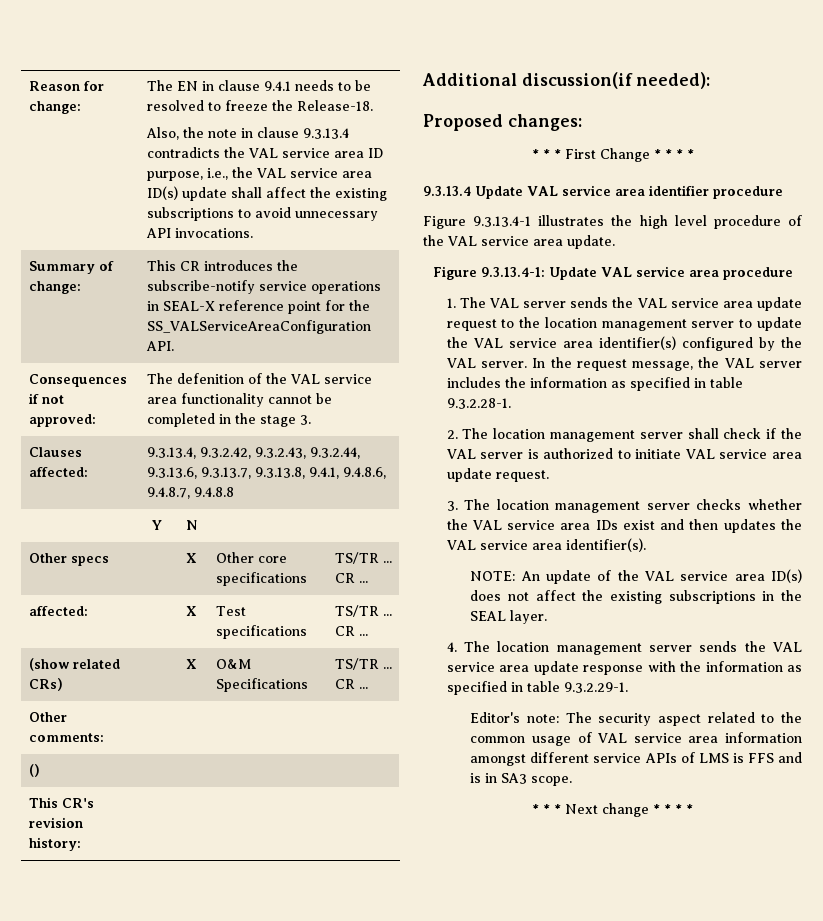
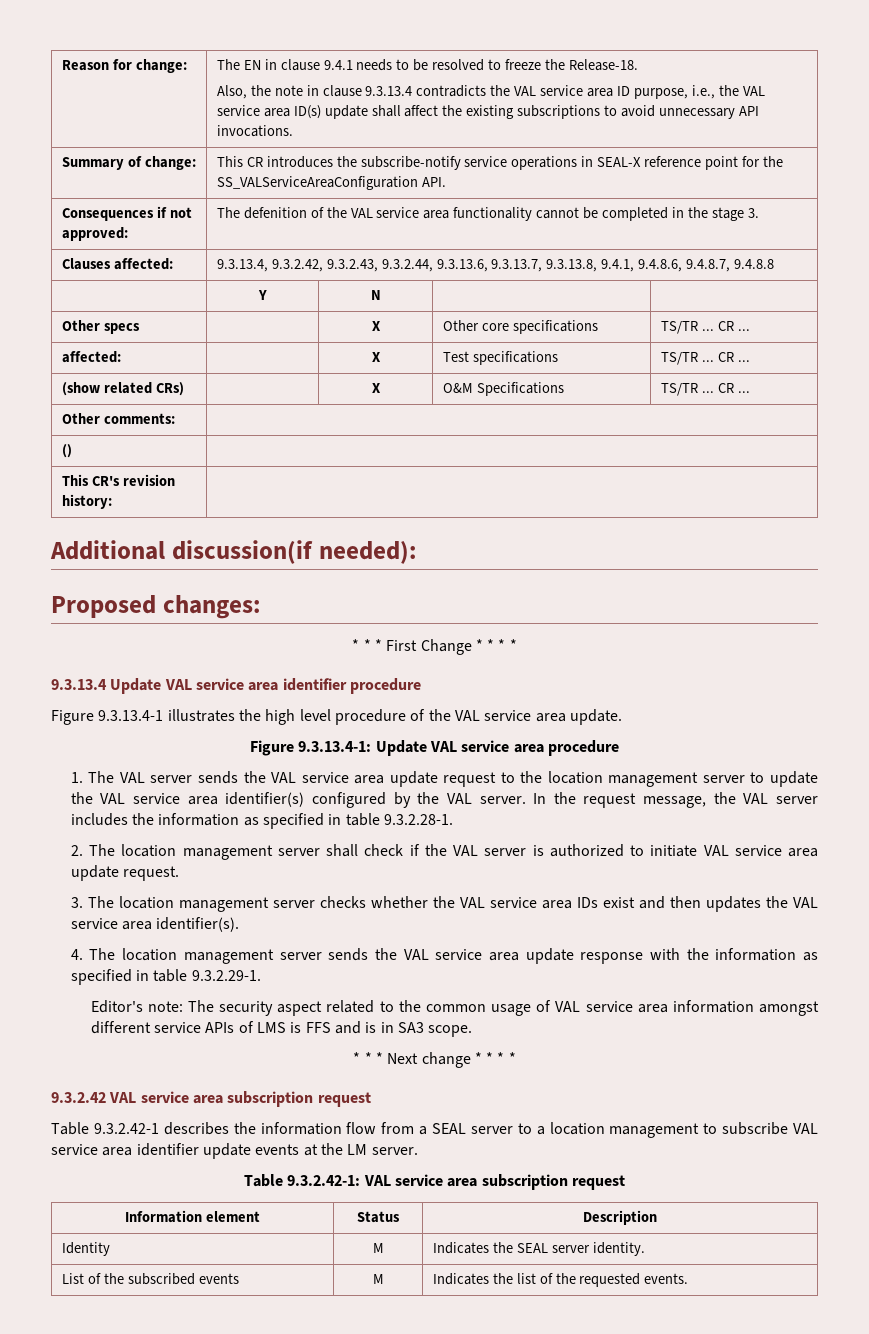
- NOTE: An update of the VAL service area ID(s) does not affect the existing subscriptions in the SEAL layer.
+ 9.3.2.42 VAL service area subscription request
+ Table 9.3.2.42-1 describes the information flow from a SEAL server to a location management to subscribe VAL service area identifier update events at the LM server.
+ Table 9.3.2.42-1: VAL service area subscription request
+ Information element | Status | Description
+ Identity | M | Indicates the SEAL server identity.
+ List of the subscribed events | M | Indicates the list of the requested events.

